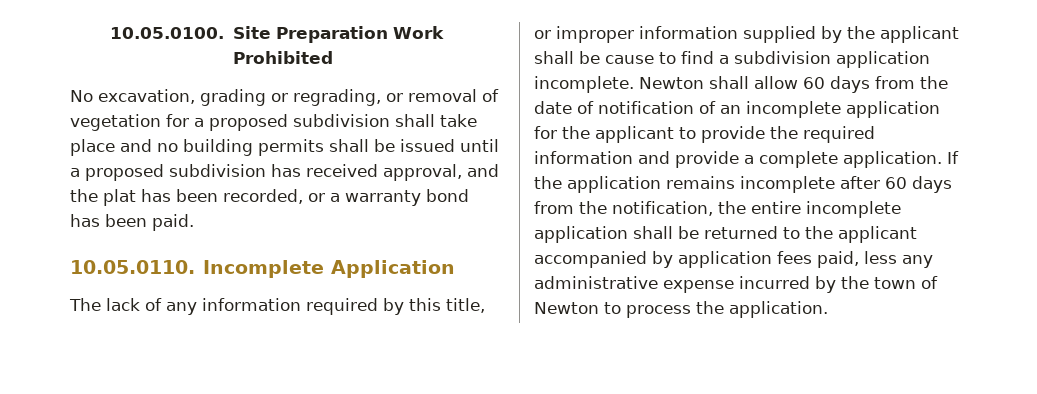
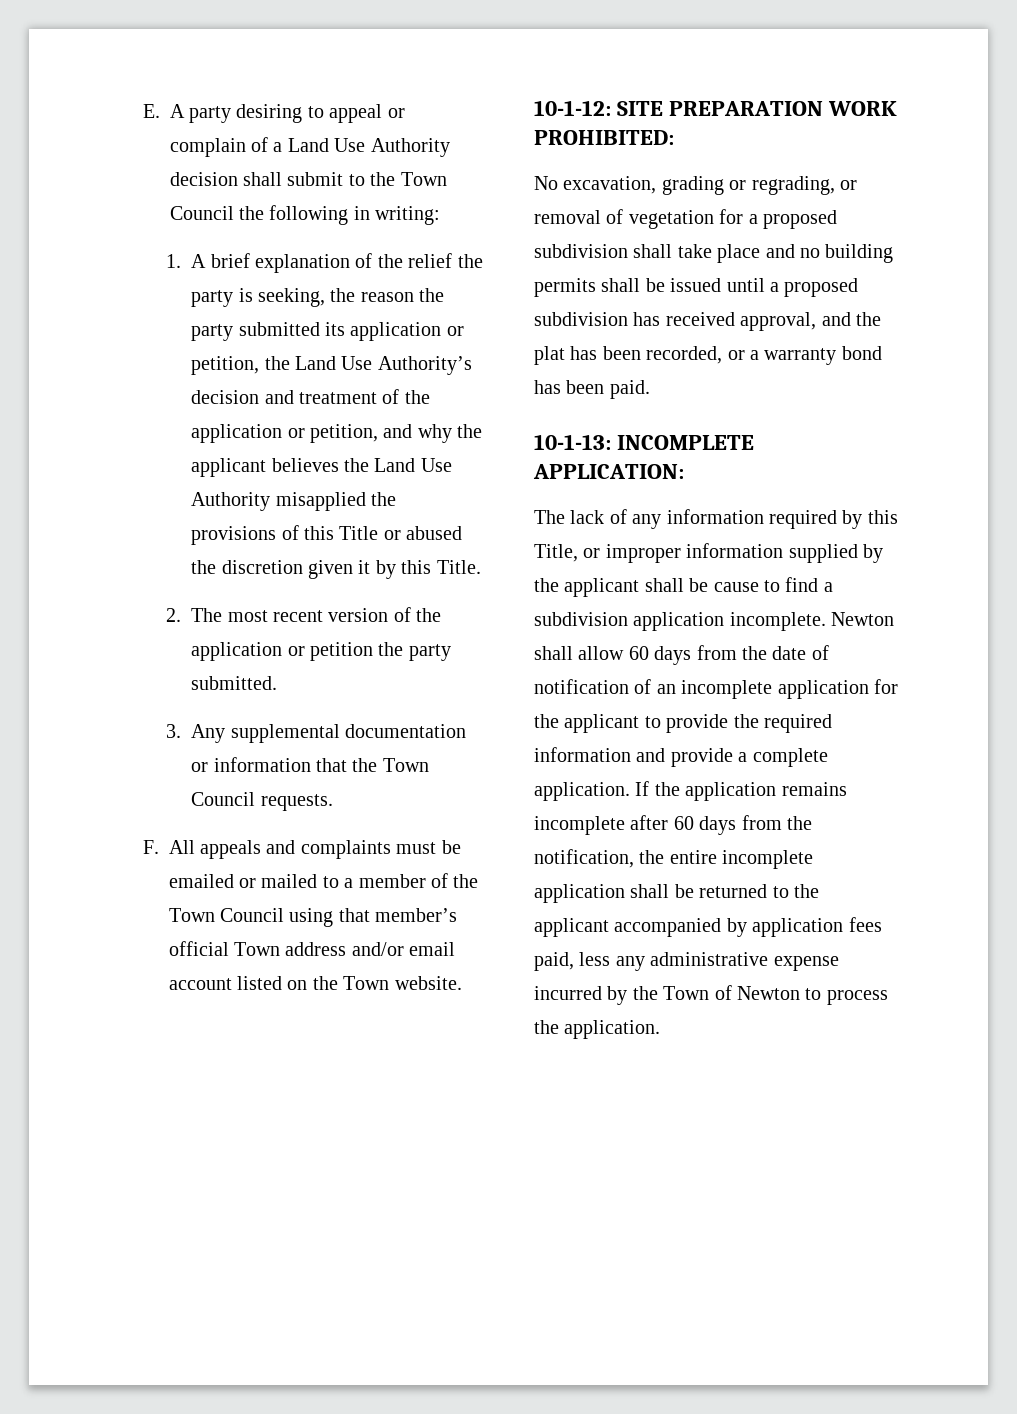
- 10.05.0100. Site Preparation Work Prohibited
+ E. A party desiring to appeal or complain of a Land Use Authority decision shall submit to the Town Council the following in writing:
+ 1. A brief explanation of the relief the party is seeking, the reason the party submitted its application or petition, the Land Use Authority’s decision and treatment of the application or petition, and why the applicant believes the Land Use Authority misapplied the provisions of this Title or abused the discretion given it by this Title.
+ 2. The most recent version of the application or petition the party submitted.
+ 3. Any supplemental documentation or information that the Town Council requests.
+ F. All appeals and complaints must be emailed or mailed to a member of the Town Council using that member’s official Town address and/or email account listed on the Town website.
+ 10-1-12: SITE PREPARATION WORK PROHIBITED:
- 10.05.0110. Incomplete Application
+ 10-1-13: INCOMPLETE APPLICATION:
- The lack of any information required by this title, or improper information supplied by the applicant shall be cause to find a subdivision application incomplete.
+ The lack of any information required by this Title, or improper information supplied by the applicant shall be cause to find a subdivision application incomplete.
- If the application remains incomplete after 60 days from the notification, the entire incomplete application shall be returned to the applicant accompanied by application fees paid, less any administrative expense incurred by the town of Newton to process the application.
+ If the application remains incomplete after 60 days from the notification, the entire incomplete application shall be returned to the applicant accompanied by application fees paid, less any administrative expense incurred by the Town of Newton to process the application.

